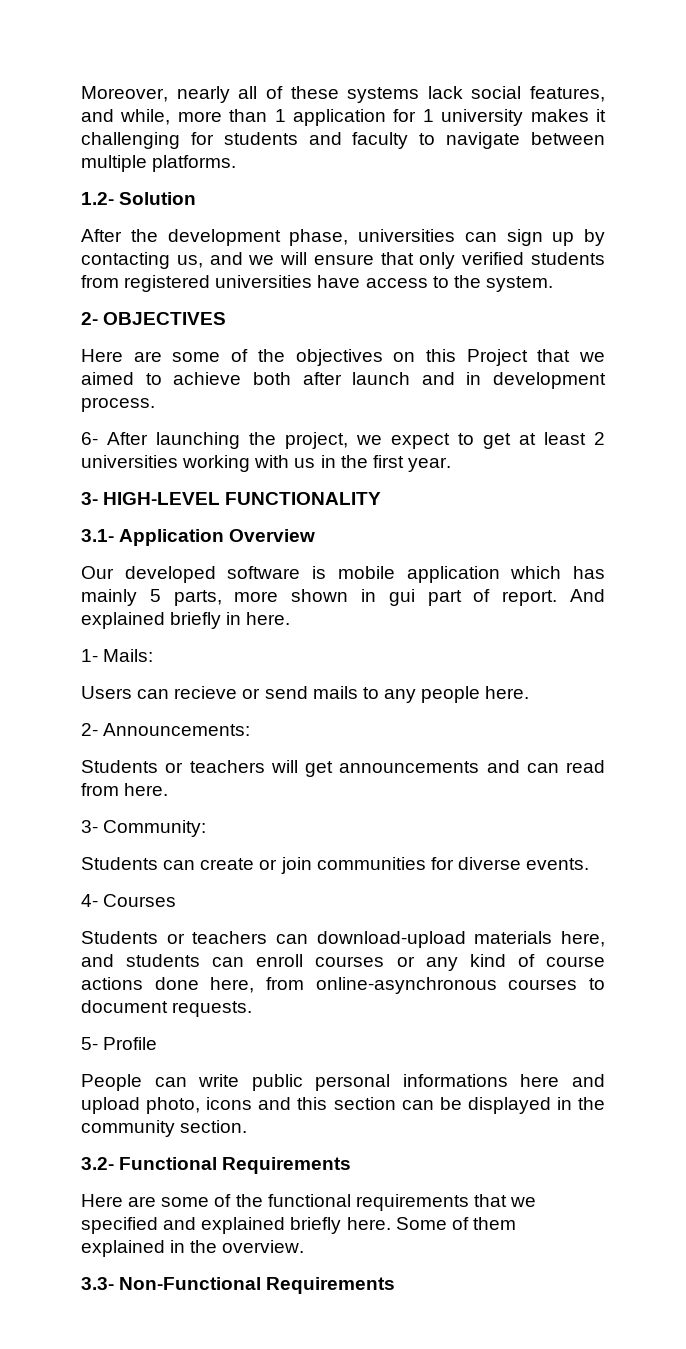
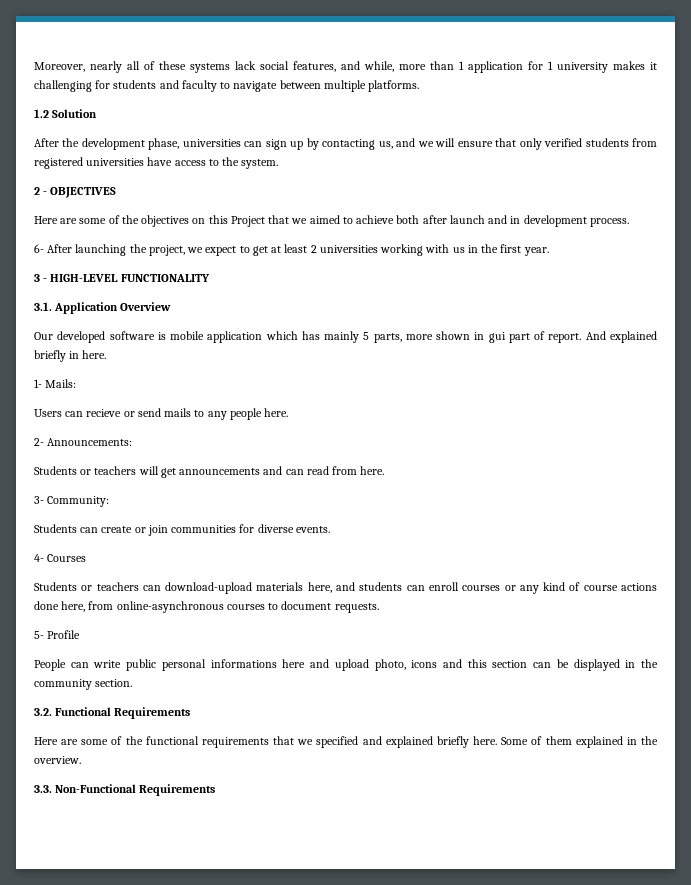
- 1.2- Solution
+ 1.2 Solution
- 2- OBJECTIVES
+ 2 - OBJECTIVES
- 3- HIGH-LEVEL FUNCTIONALITY
+ 3 - HIGH-LEVEL FUNCTIONALITY
- 3.1- Application Overview
+ 3.1. Application Overview
- 3.2- Functional Requirements
+ 3.2. Functional Requirements
- 3.3- Non-Functional Requirements
+ 3.3. Non-Functional Requirements

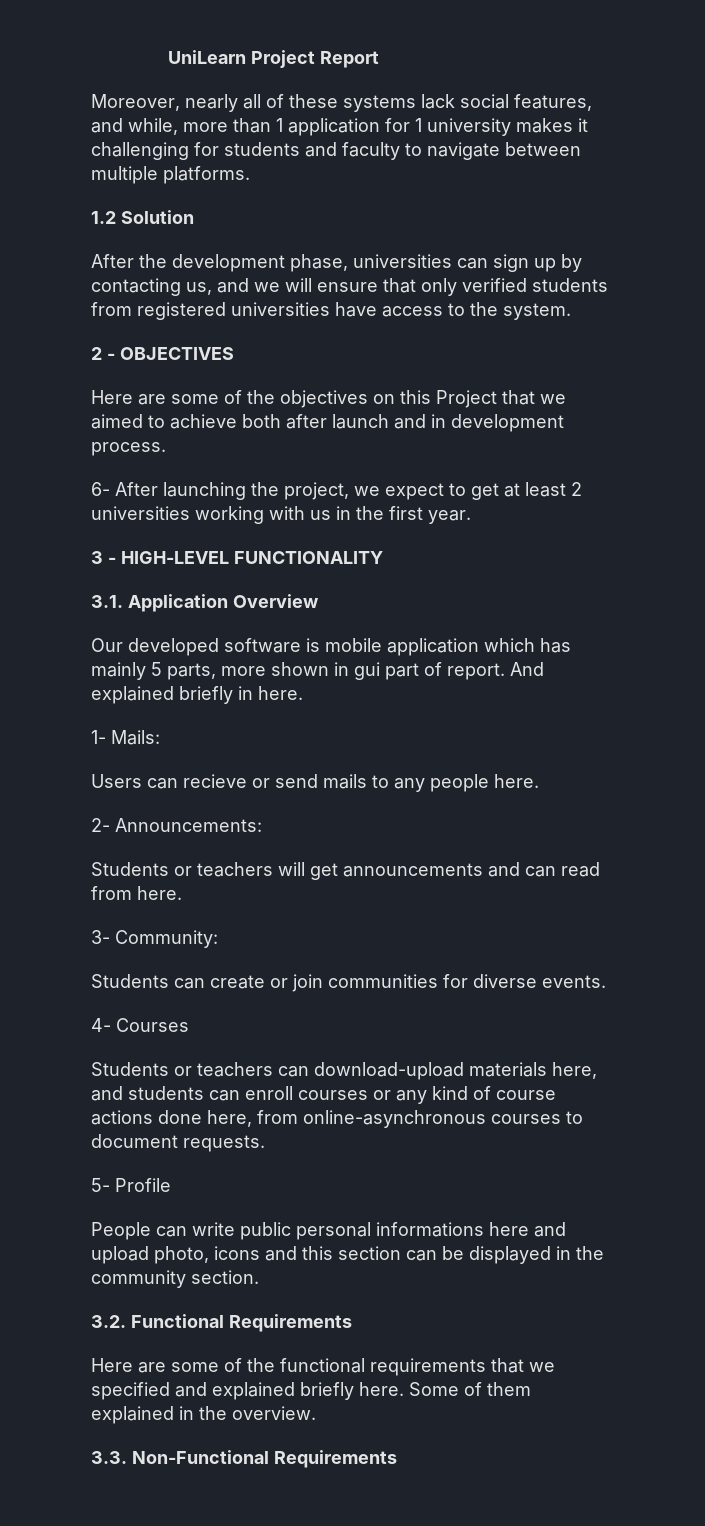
+ UniLearn Project Report

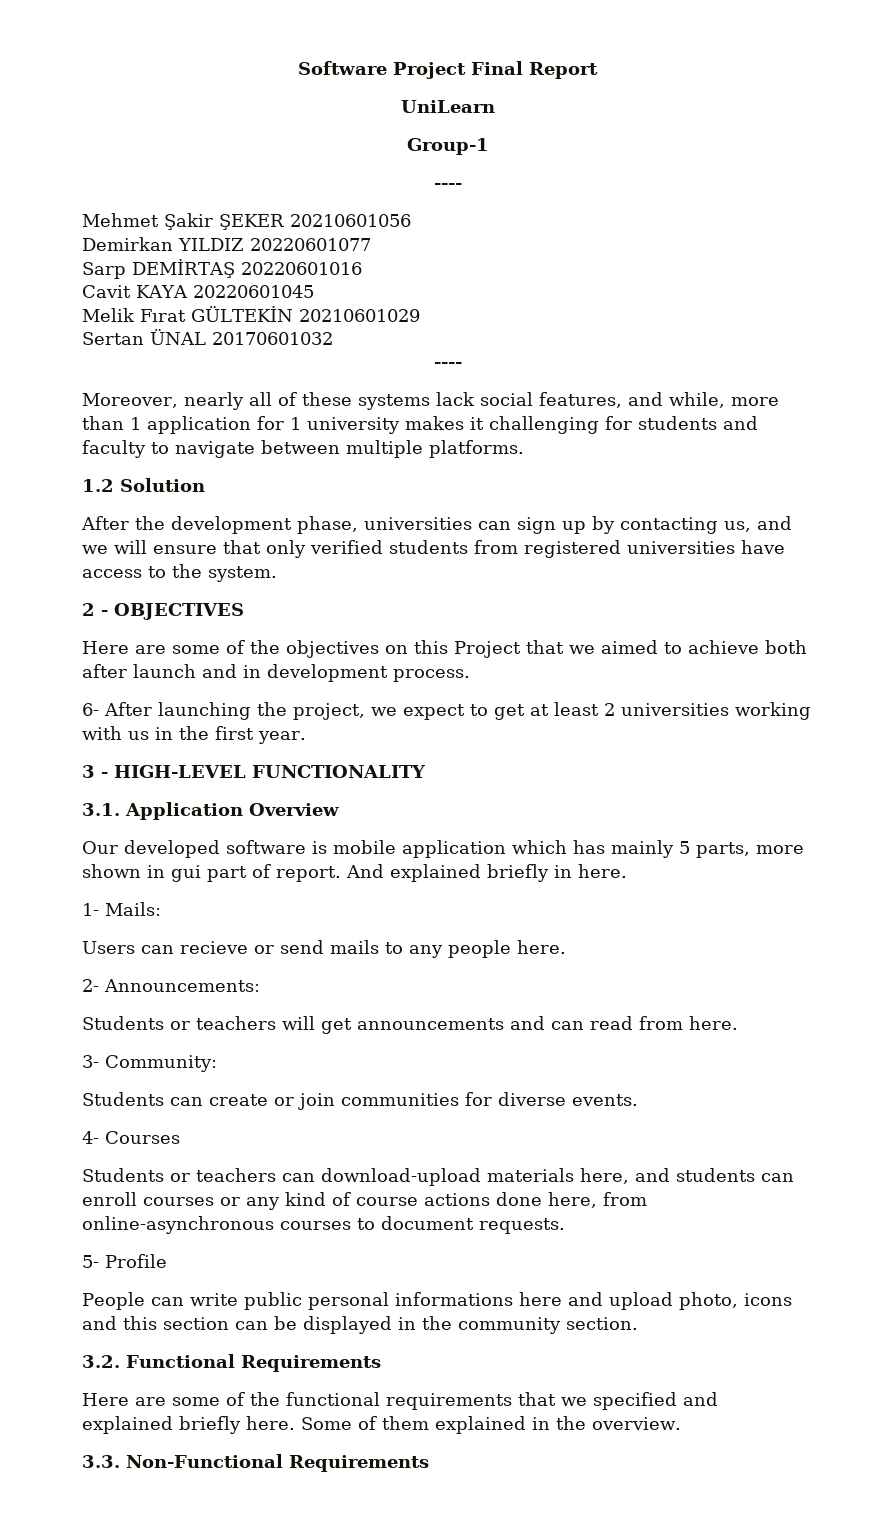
- UniLearn Project Report
+ Software Project Final Report
+ UniLearn
+ Group-1
+ ----
+ Mehmet Şakir ŞEKER 20210601056
+ Demirkan YILDIZ 20220601077
+ Sarp DEMİRTAŞ 20220601016
+ Cavit KAYA 20220601045
+ Melik Fırat GÜLTEKİN 20210601029
+ Sertan ÜNAL 20170601032
+ ----

